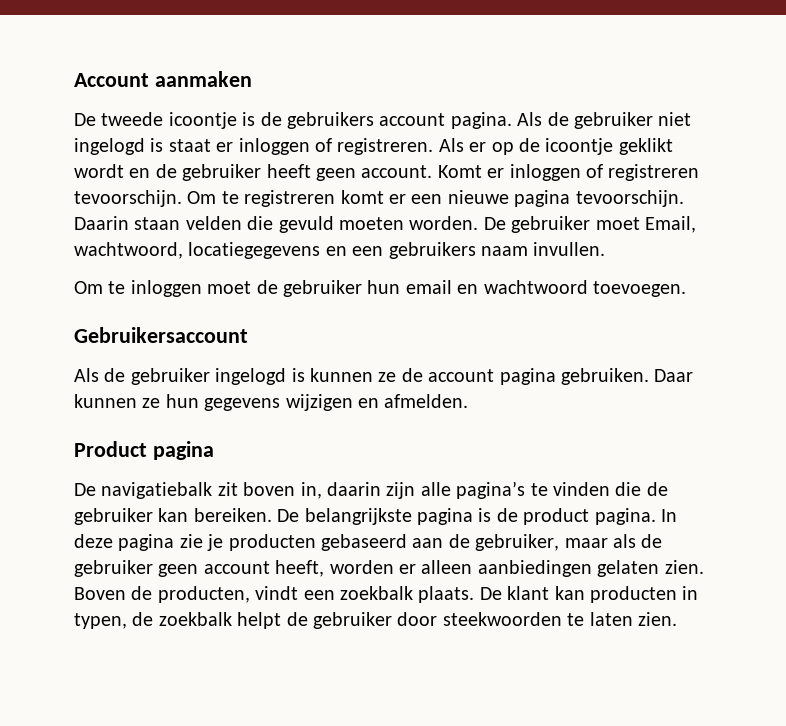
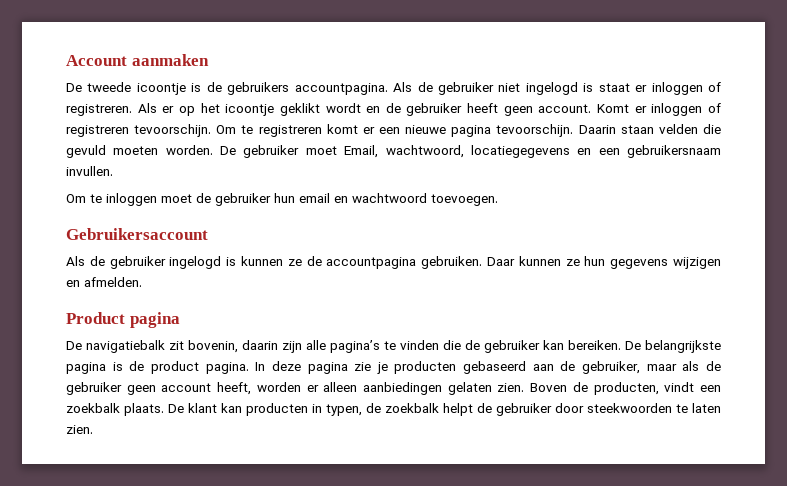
- De tweede icoontje is de gebruikers account pagina.
+ De tweede icoontje is de gebruikers accountpagina.
- Als er op de icoontje geklikt wordt en de gebruiker heeft geen account.
+ Als er op het icoontje geklikt wordt en de gebruiker heeft geen account.
- De gebruiker moet Email, wachtwoord, locatiegegevens en een gebruikers naam invullen.
+ De gebruiker moet Email, wachtwoord, locatiegegevens en een gebruikersnaam invullen.
- Als de gebruiker ingelogd is kunnen ze de account pagina gebruiken.
+ Als de gebruiker ingelogd is kunnen ze de accountpagina gebruiken.
- De navigatiebalk zit boven in, daarin zijn alle pagina’s te vinden die de gebruiker kan bereiken.
+ De navigatiebalk zit bovenin, daarin zijn alle pagina’s te vinden die de gebruiker kan bereiken.

